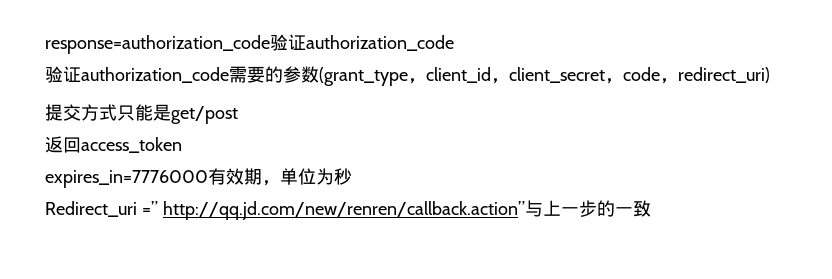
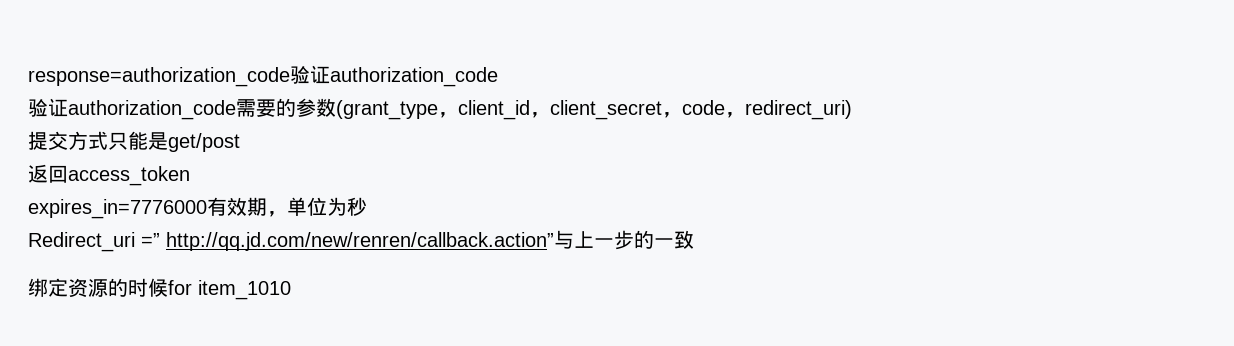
+ 绑定资源的时候for item_1010

